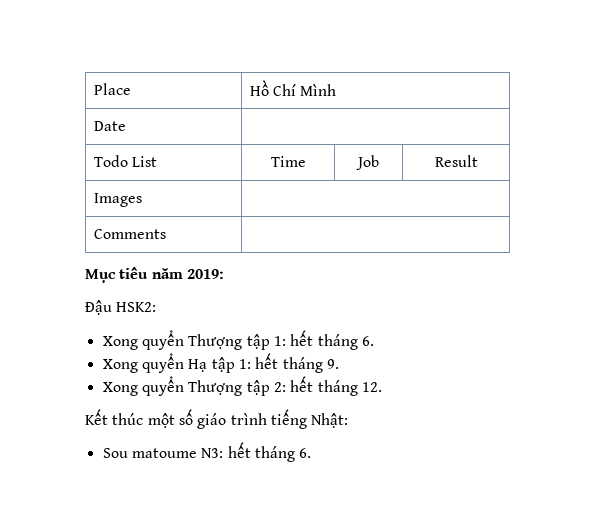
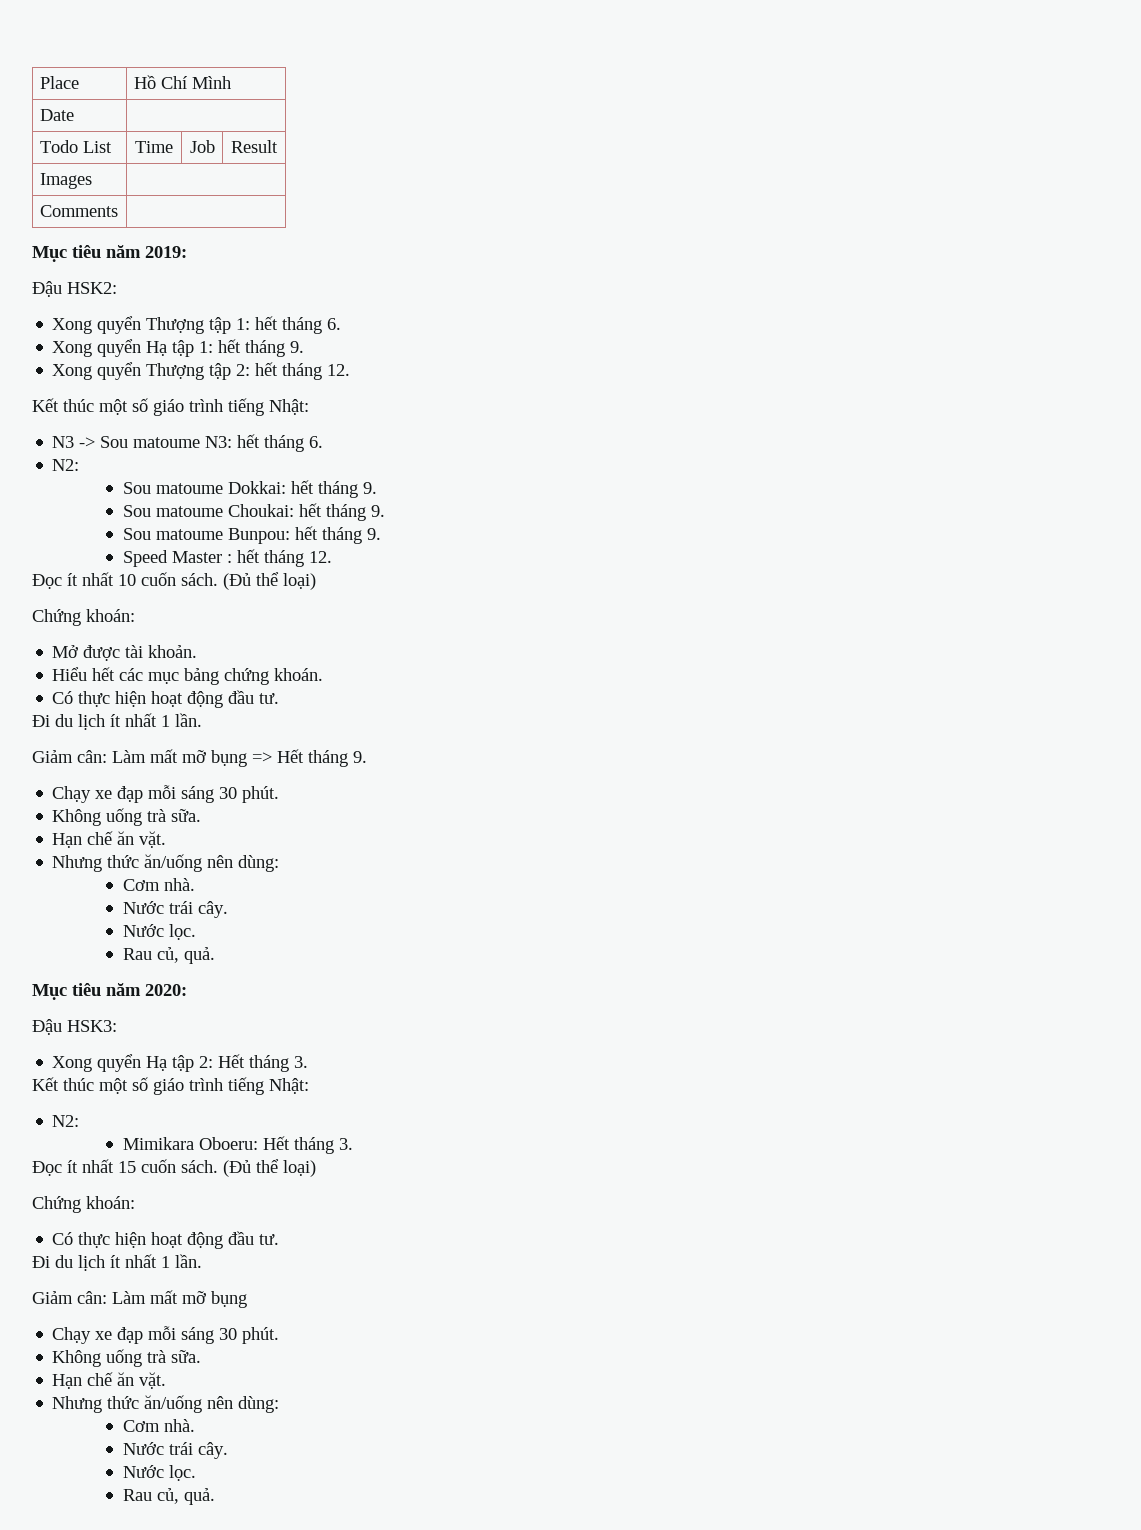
- Sou matoume N3: hết tháng 6.
+ N3 -> Sou matoume N3: hết tháng 6.
+ N2:
+ Sou matoume Dokkai: hết tháng 9.
+ Sou matoume Choukai: hết tháng 9.
+ Sou matoume Bunpou: hết tháng 9.
+ Speed Master : hết tháng 12.
+ Đọc ít nhất 10 cuốn sách. (Đủ thể loại)
+ Chứng khoán:
+ Mở được tài khoản.
+ Hiểu hết các mục bảng chứng khoán.
+ Có thực hiện hoạt động đầu tư.
+ Đi du lịch ít nhất 1 lần.
+ Giảm cân: Làm mất mỡ bụng => Hết tháng 9.
+ Chạy xe đạp mỗi sáng 30 phút.
+ Không uống trà sữa.
+ Hạn chế ăn vặt.
+ Nhưng thức ăn/uống nên dùng:
+ Cơm nhà.
+ Nước trái cây.
+ Nước lọc.
+ Rau củ, quả.
+ Mục tiêu năm 2020:
+ Đậu HSK3:
+ Xong quyển Hạ tập 2: Hết tháng 3.
+ Kết thúc một số giáo trình tiếng Nhật:
+ N2:
+ Mimikara Oboeru: Hết tháng 3.
+ Đọc ít nhất 15 cuốn sách. (Đủ thể loại)
+ Chứng khoán:
+ Có thực hiện hoạt động đầu tư.
+ Đi du lịch ít nhất 1 lần.
+ Giảm cân: Làm mất mỡ bụng
+ Chạy xe đạp mỗi sáng 30 phút.
+ Không uống trà sữa.
+ Hạn chế ăn vặt.
+ Nhưng thức ăn/uống nên dùng:
+ Cơm nhà.
+ Nước trái cây.
+ Nước lọc.
+ Rau củ, quả.

